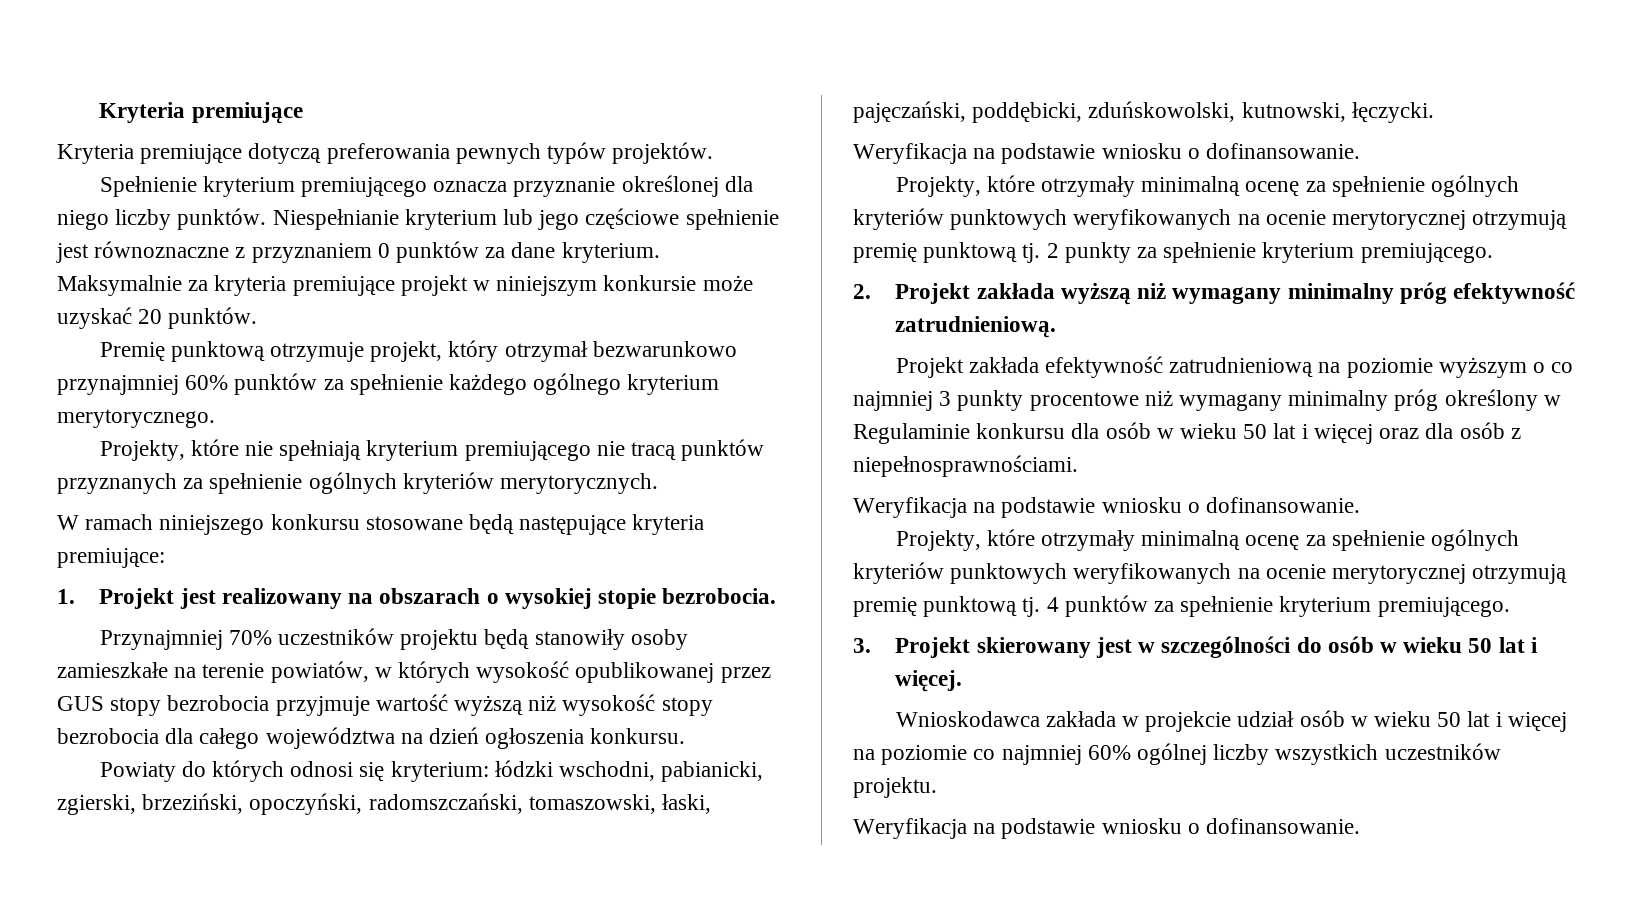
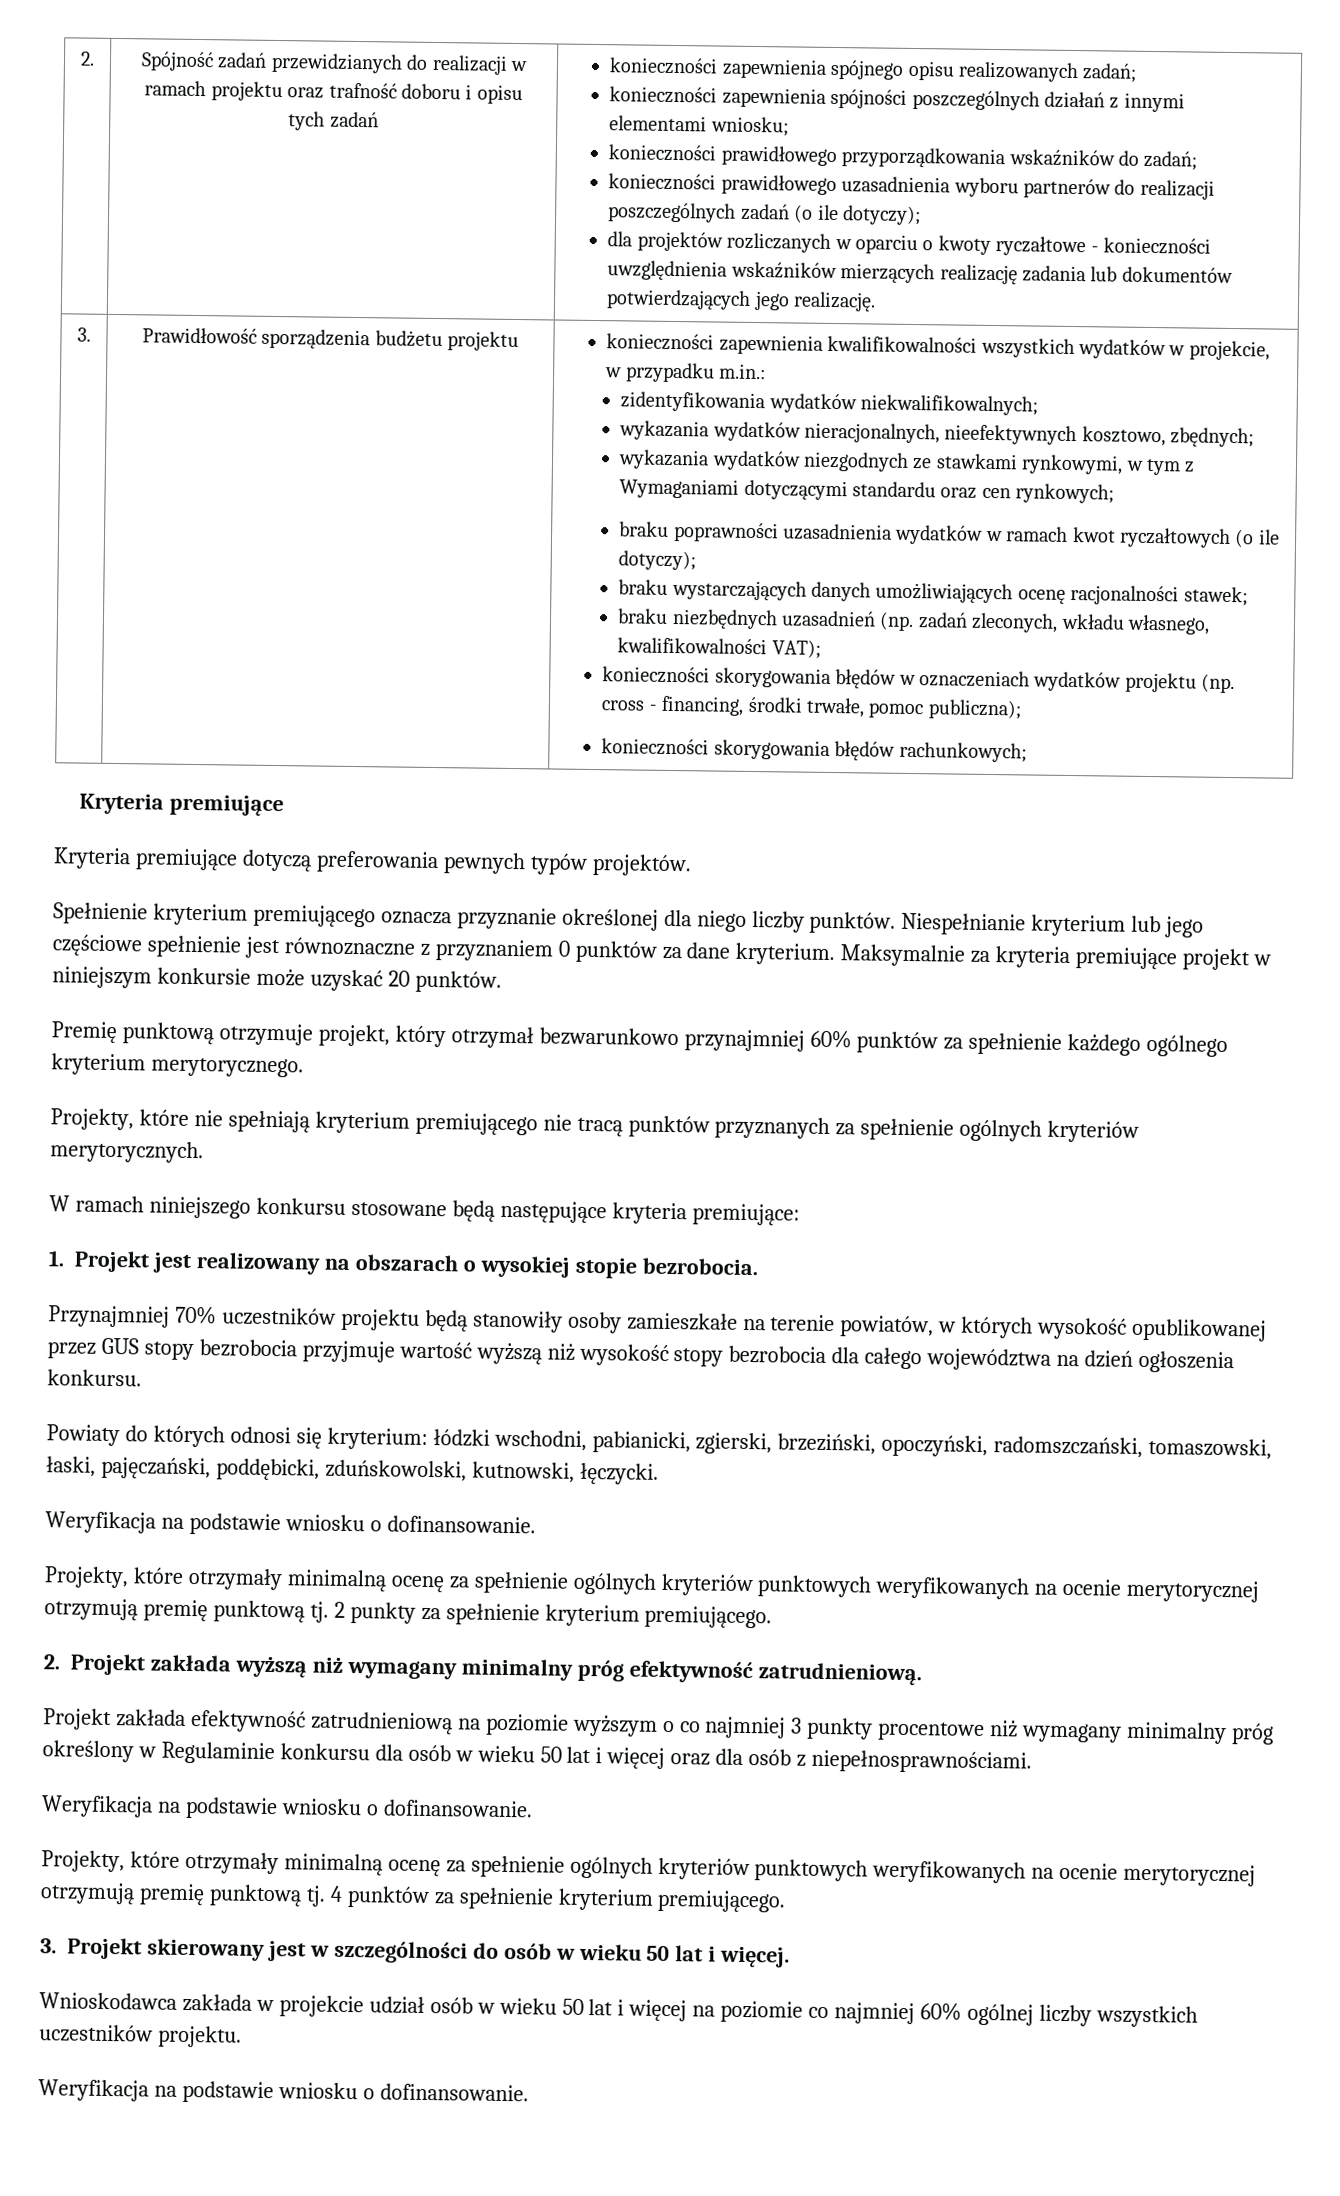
+ 2. | Spójność zadań przewidzianych do realizacji w ramach projektu oraz trafność doboru i opisu tych zadań | konieczności zapewnienia spójnego opisu realizowanych zadań;
+ konieczności zapewnienia spójności poszczególnych działań z innymi elementami wniosku;
+ konieczności prawidłowego przyporządkowania wskaźników do zadań;
+ konieczności prawidłowego uzasadnienia wyboru partnerów do realizacji poszczególnych zadań (o ile dotyczy);
+ dla projektów rozliczanych w oparciu o kwoty ryczałtowe - konieczności uwzględnienia wskaźników mierzących realizację zadania lub dokumentów potwierdzających jego realizację.
+ 3. | Prawidłowość sporządzenia budżetu projektu | konieczności zapewnienia kwalifikowalności wszystkich wydatków w projekcie, w przypadku m.in.:
+ zidentyfikowania wydatków niekwalifikowalnych;
+ wykazania wydatków nieracjonalnych, nieefektywnych kosztowo, zbędnych;
+ wykazania wydatków niezgodnych ze stawkami rynkowymi, w tym z Wymaganiami dotyczącymi standardu oraz cen rynkowych;
+ braku poprawności uzasadnienia wydatków w ramach kwot ryczałtowych (o ile dotyczy);
+ braku wystarczających danych umożliwiających ocenę racjonalności stawek;
+ braku niezbędnych uzasadnień (np. zadań zleconych, wkładu własnego, kwalifikowalności VAT);
+ konieczności skorygowania błędów w oznaczeniach wydatków projektu (np. cross - financing, środki trwałe, pomoc publiczna);
+ konieczności skorygowania błędów rachunkowych;

